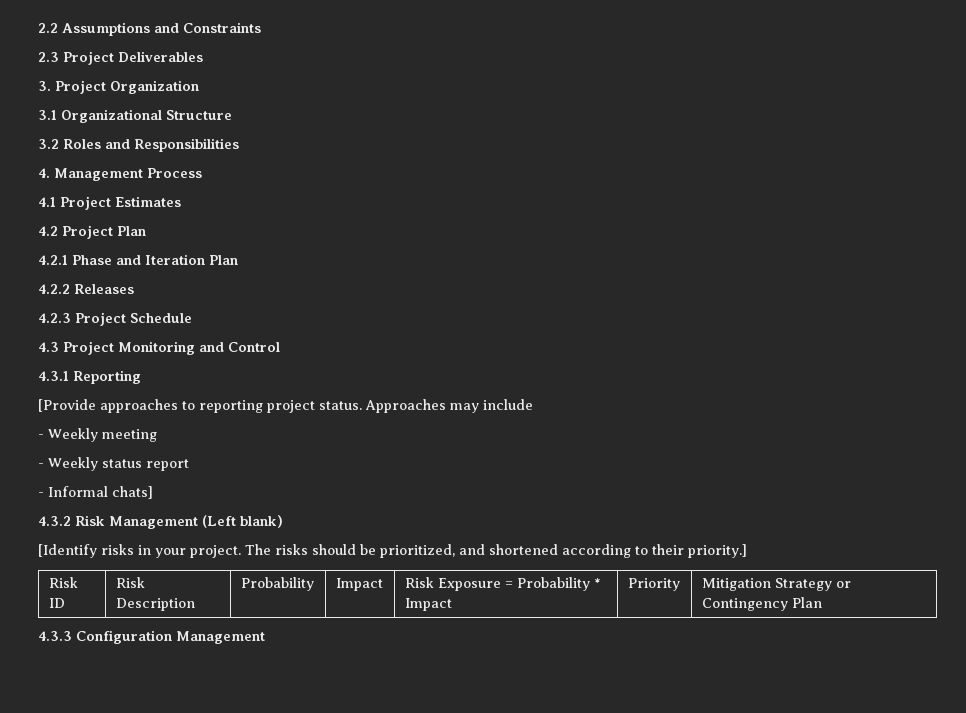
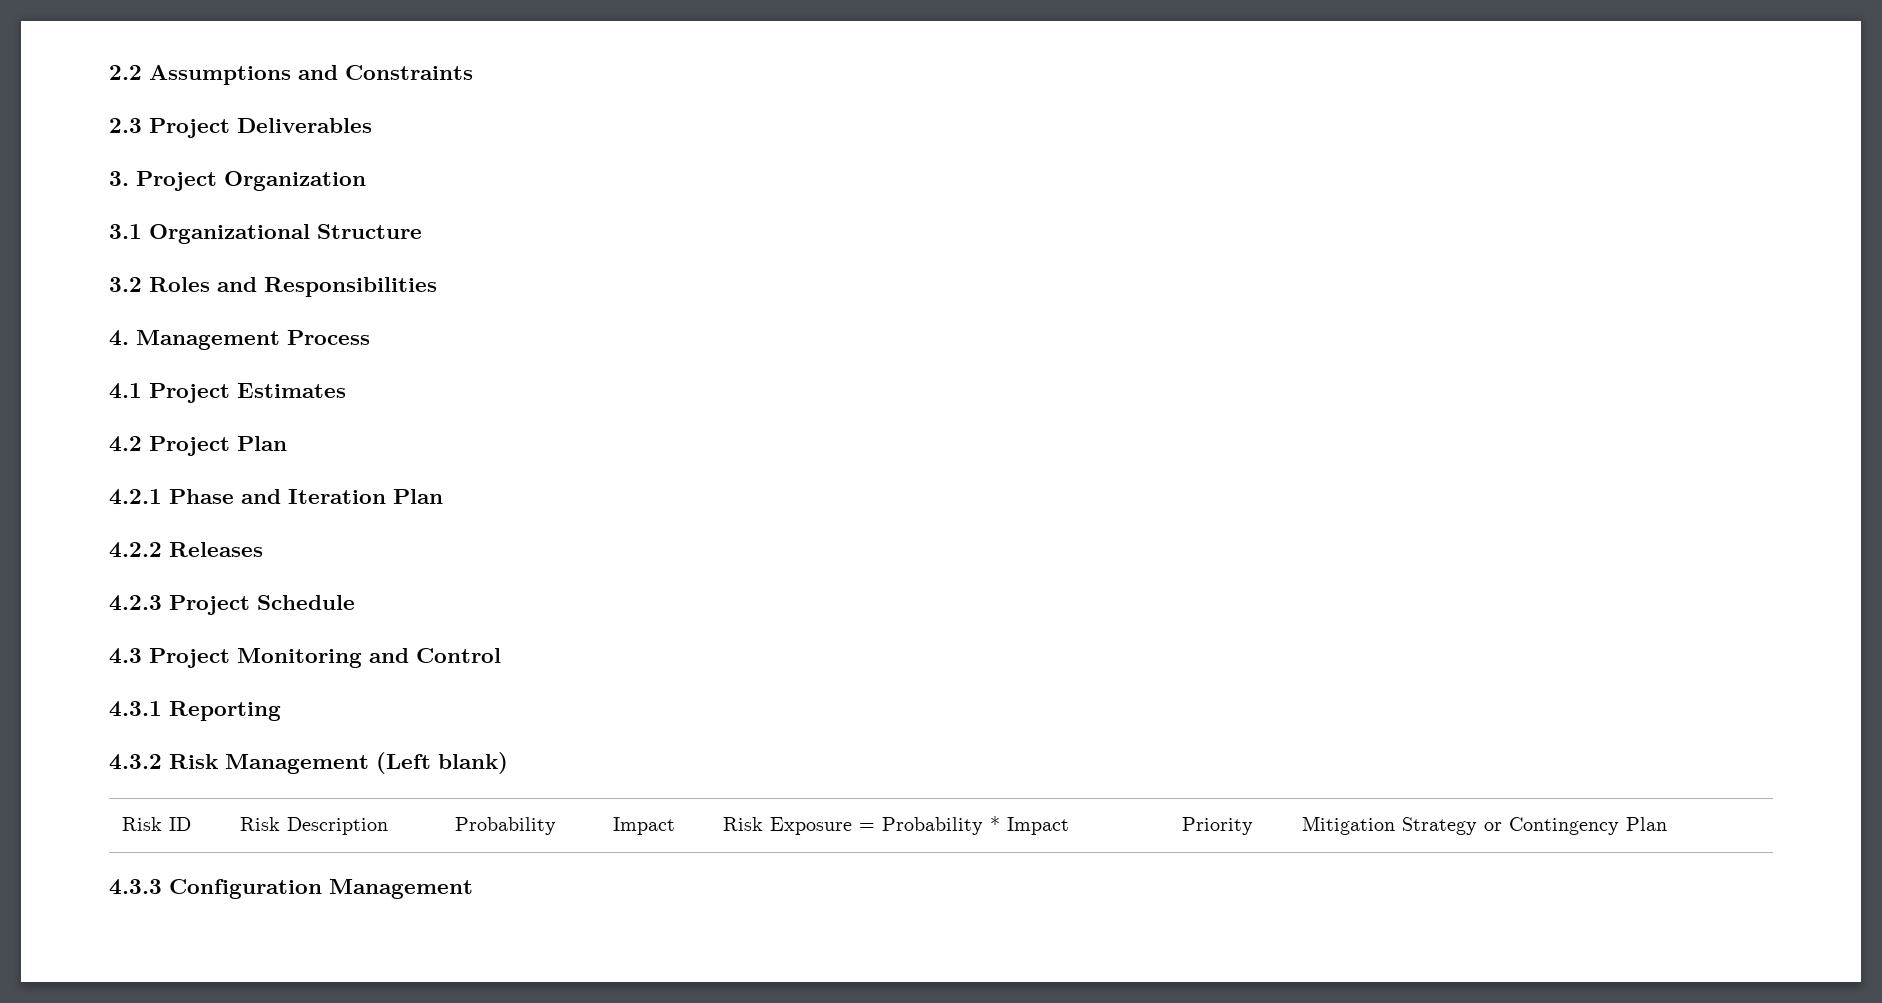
- [Provide approaches to reporting project status. Approaches may include
- - Weekly meeting
- - Weekly status report
- - Informal chats]
- [Identify risks in your project. The risks should be prioritized, and shortened according to their priority.]

